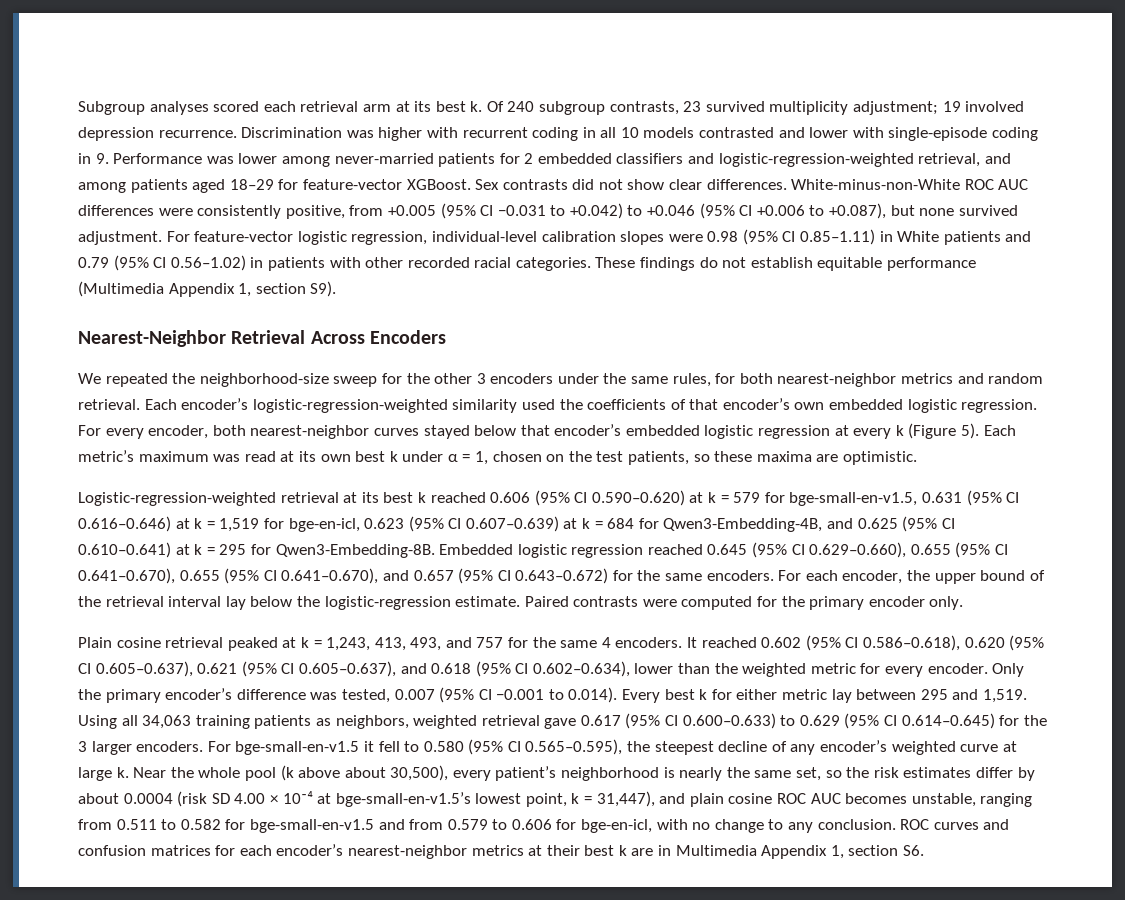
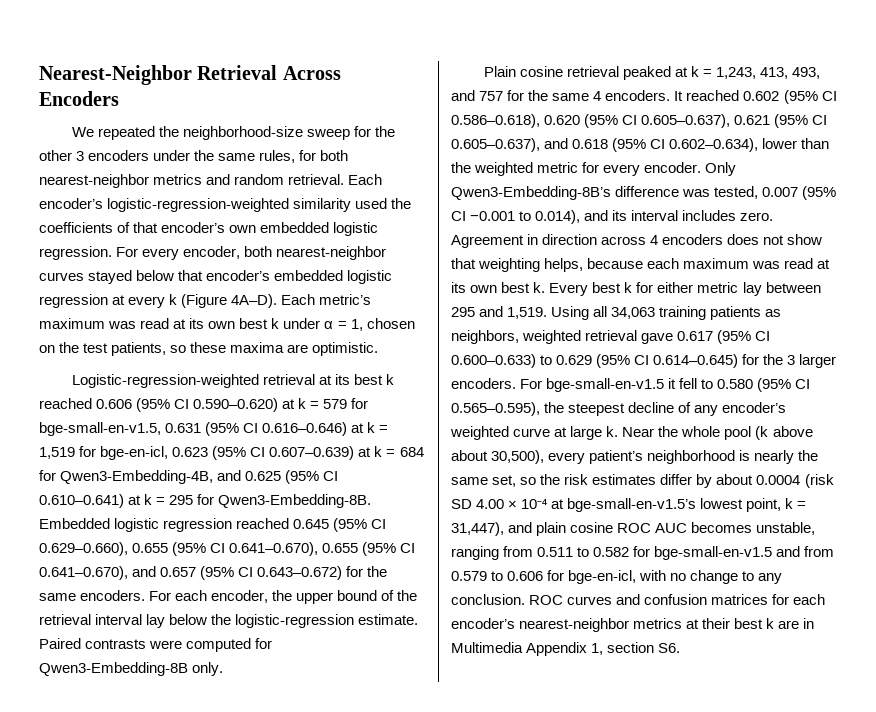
- Subgroup analyses scored each retrieval arm at its best k. Of 240 subgroup contrasts, 23 survived multiplicity adjustment; 19 involved depression recurrence. Discrimination was higher with recurrent coding in all 10 models contrasted and lower with single-episode coding in 9. Performance was lower among never-married patients for 2 embedded classifiers and logistic-regression-weighted retrieval, and among patients aged 18–29 for feature-vector XGBoost. Sex contrasts did not show clear differences. White-minus-non-White ROC AUC differences were consistently positive, from +0.005 (95% CI −0.031 to +0.042) to +0.046 (95% CI +0.006 to +0.087), but none survived adjustment. For feature-vector logistic regression, individual-level calibration slopes were 0.98 (95% CI 0.85–1.11) in White patients and 0.79 (95% CI 0.56–1.02) in patients with other recorded racial categories. These findings do not establish equitable performance (Multimedia Appendix 1, section S9).
- For every encoder, both nearest-neighbor curves stayed below that encoder’s embedded logistic regression at every k (Figure 5).
+ For every encoder, both nearest-neighbor curves stayed below that encoder’s embedded logistic regression at every k (Figure 4A–D).
- Paired contrasts were computed for the primary encoder only.
+ Paired contrasts were computed for Qwen3-Embedding-8B only.
- Only the primary encoder’s difference was tested, 0.007 (95% CI −0.001 to 0.014). Every best k for either metric lay between 295 and 1,519.
+ Only Qwen3-Embedding-8B’s difference was tested, 0.007 (95% CI −0.001 to 0.014), and its interval includes zero. Agreement in direction across 4 encoders does not show that weighting helps, because each maximum was read at its own best k. Every best k for either metric lay between 295 and 1,519.

